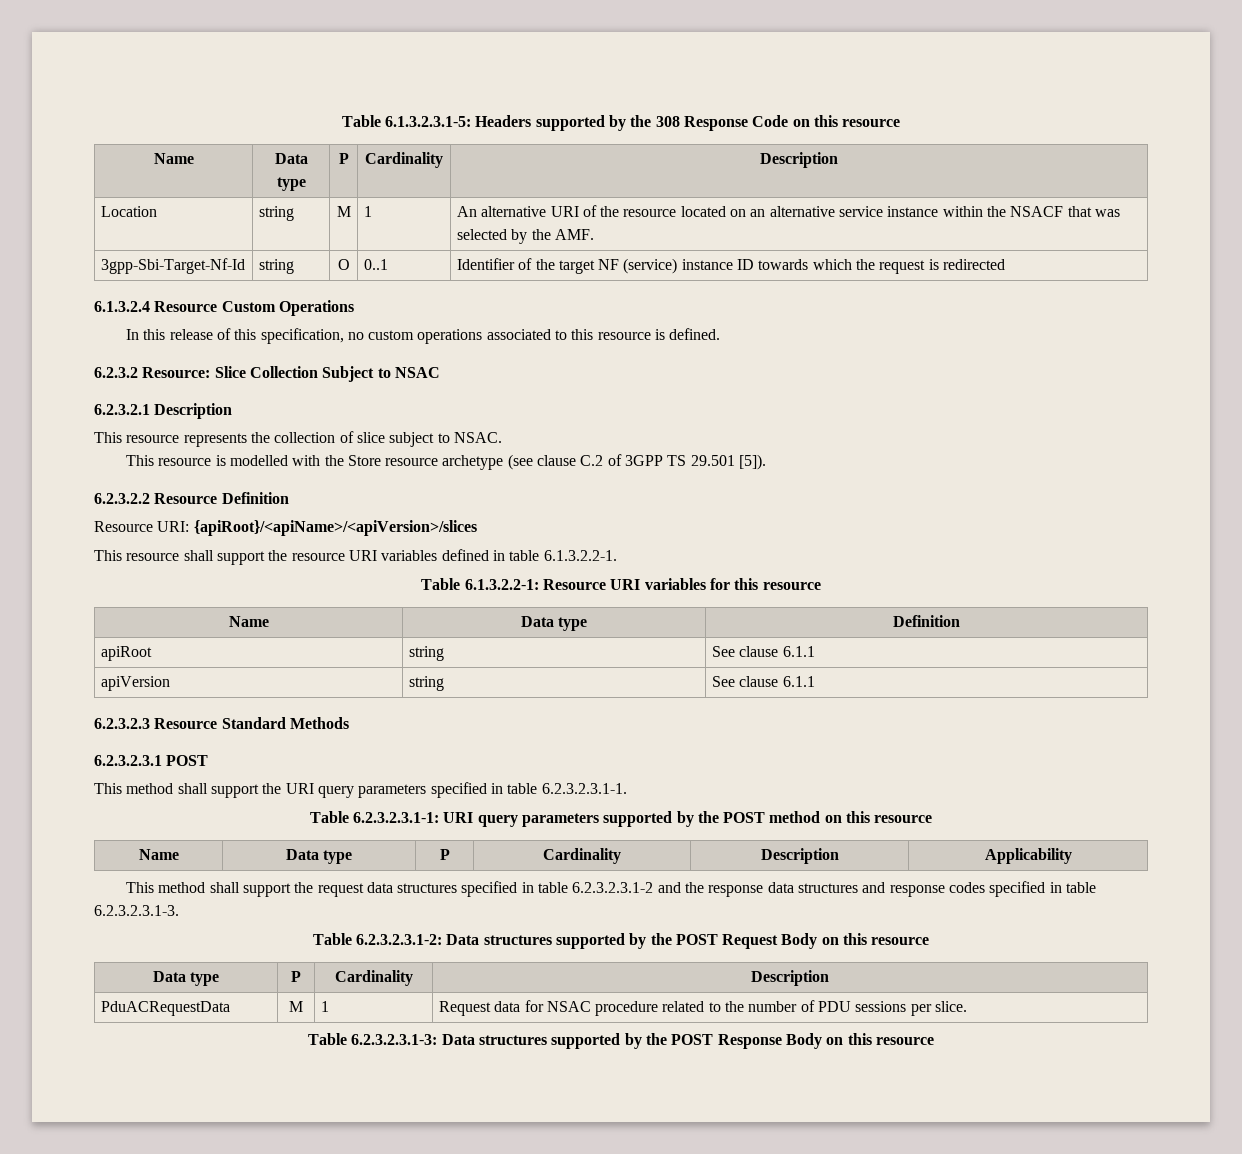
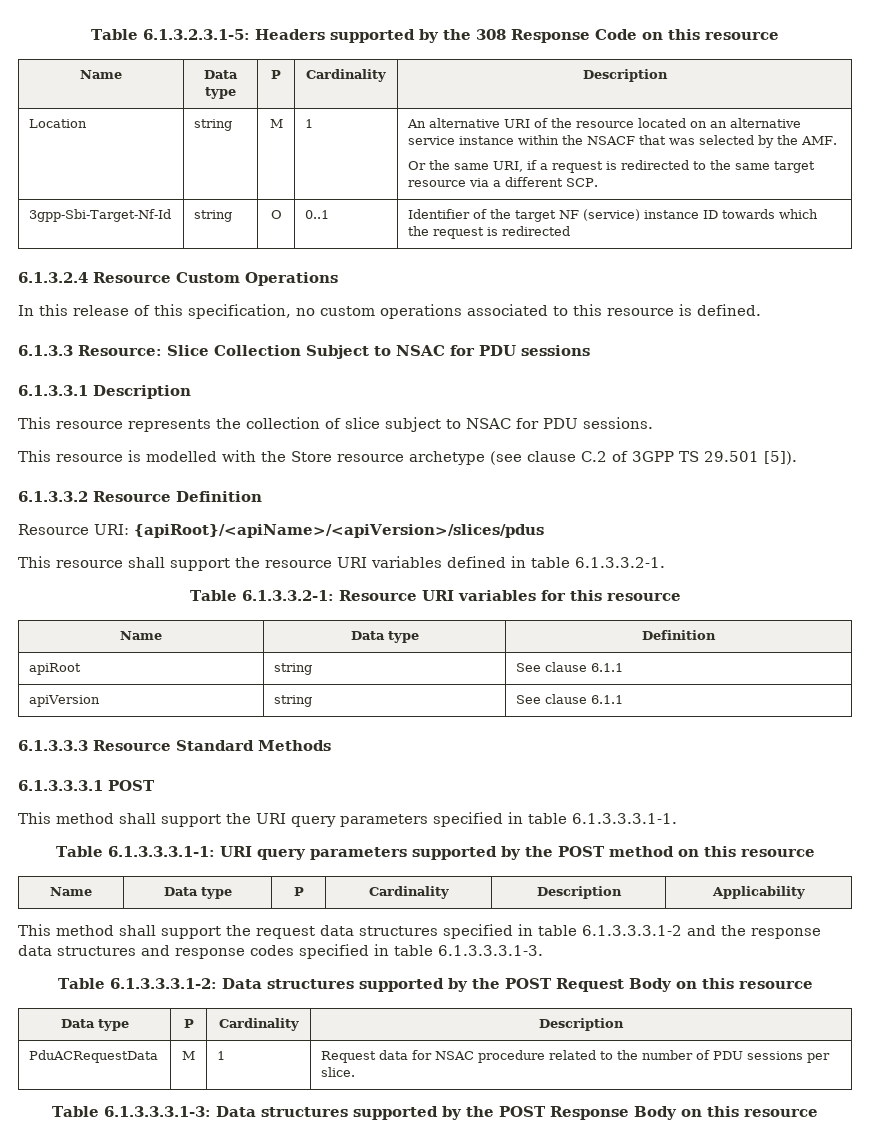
+ Or the same URI, if a request is redirected to the same target resource via a different SCP.
- 6.2.3.2 Resource: Slice Collection Subject to NSAC
- 6.2.3.2.1 Description
+ 6.1.3.3 Resource: Slice Collection Subject to NSAC for PDU sessions
+ 6.1.3.3.1 Description
- This resource represents the collection of slice subject to NSAC.
+ This resource represents the collection of slice subject to NSAC for PDU sessions.
- 6.2.3.2.2 Resource Definition
+ 6.1.3.3.2 Resource Definition
- Resource URI: {apiRoot}/<apiName>/<apiVersion>/slices
+ Resource URI: {apiRoot}/<apiName>/<apiVersion>/slices/pdus
- This resource shall support the resource URI variables defined in table 6.1.3.2.2-1.
- Table 6.1.3.2.2-1: Resource URI variables for this resource
+ This resource shall support the resource URI variables defined in table 6.1.3.3.2-1.
+ Table 6.1.3.3.2-1: Resource URI variables for this resource
- 6.2.3.2.3 Resource Standard Methods
+ 6.1.3.3.3 Resource Standard Methods
- 6.2.3.2.3.1 POST
+ 6.1.3.3.3.1 POST
- This method shall support the URI query parameters specified in table 6.2.3.2.3.1-1.
- Table 6.2.3.2.3.1-1: URI query parameters supported by the POST method on this resource
+ This method shall support the URI query parameters specified in table 6.1.3.3.3.1-1.
+ Table 6.1.3.3.3.1-1: URI query parameters supported by the POST method on this resource
- This method shall support the request data structures specified in table 6.2.3.2.3.1-2 and the response data structures and response codes specified in table 6.2.3.2.3.1-3.
- Table 6.2.3.2.3.1-2: Data structures supported by the POST Request Body on this resource
+ This method shall support the request data structures specified in table 6.1.3.3.3.1-2 and the response data structures and response codes specified in table 6.1.3.3.3.1-3.
+ Table 6.1.3.3.3.1-2: Data structures supported by the POST Request Body on this resource
- Table 6.2.3.2.3.1-3: Data structures supported by the POST Response Body on this resource
+ Table 6.1.3.3.3.1-3: Data structures supported by the POST Response Body on this resource

